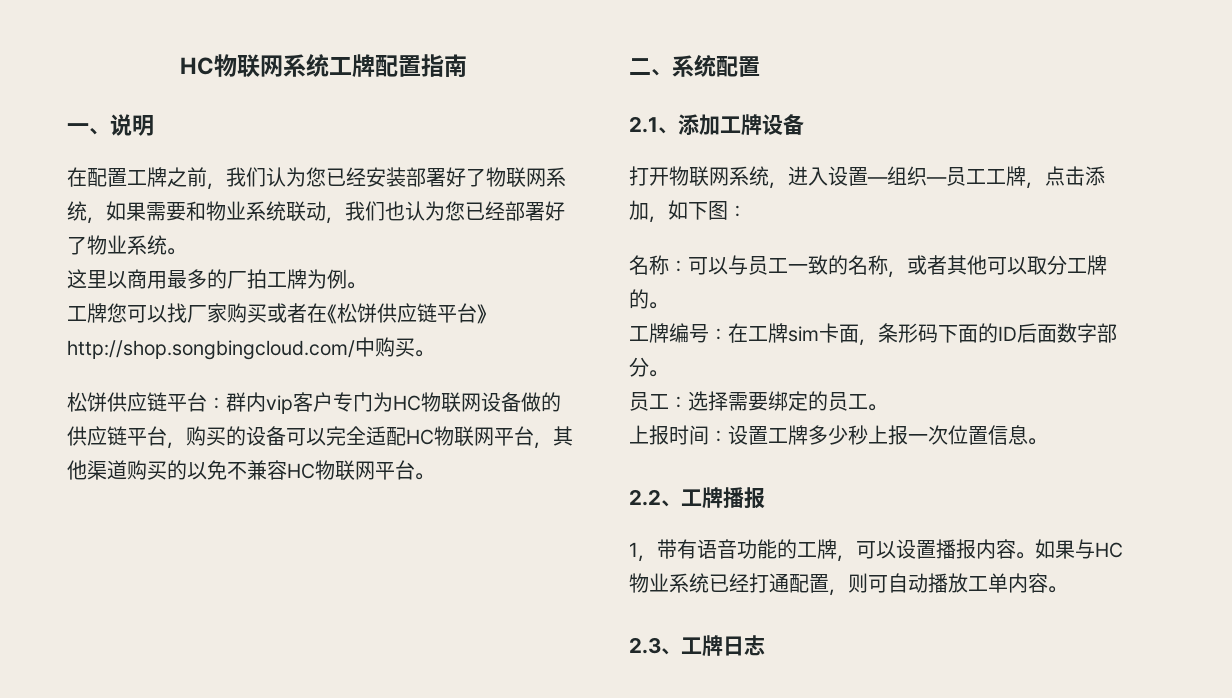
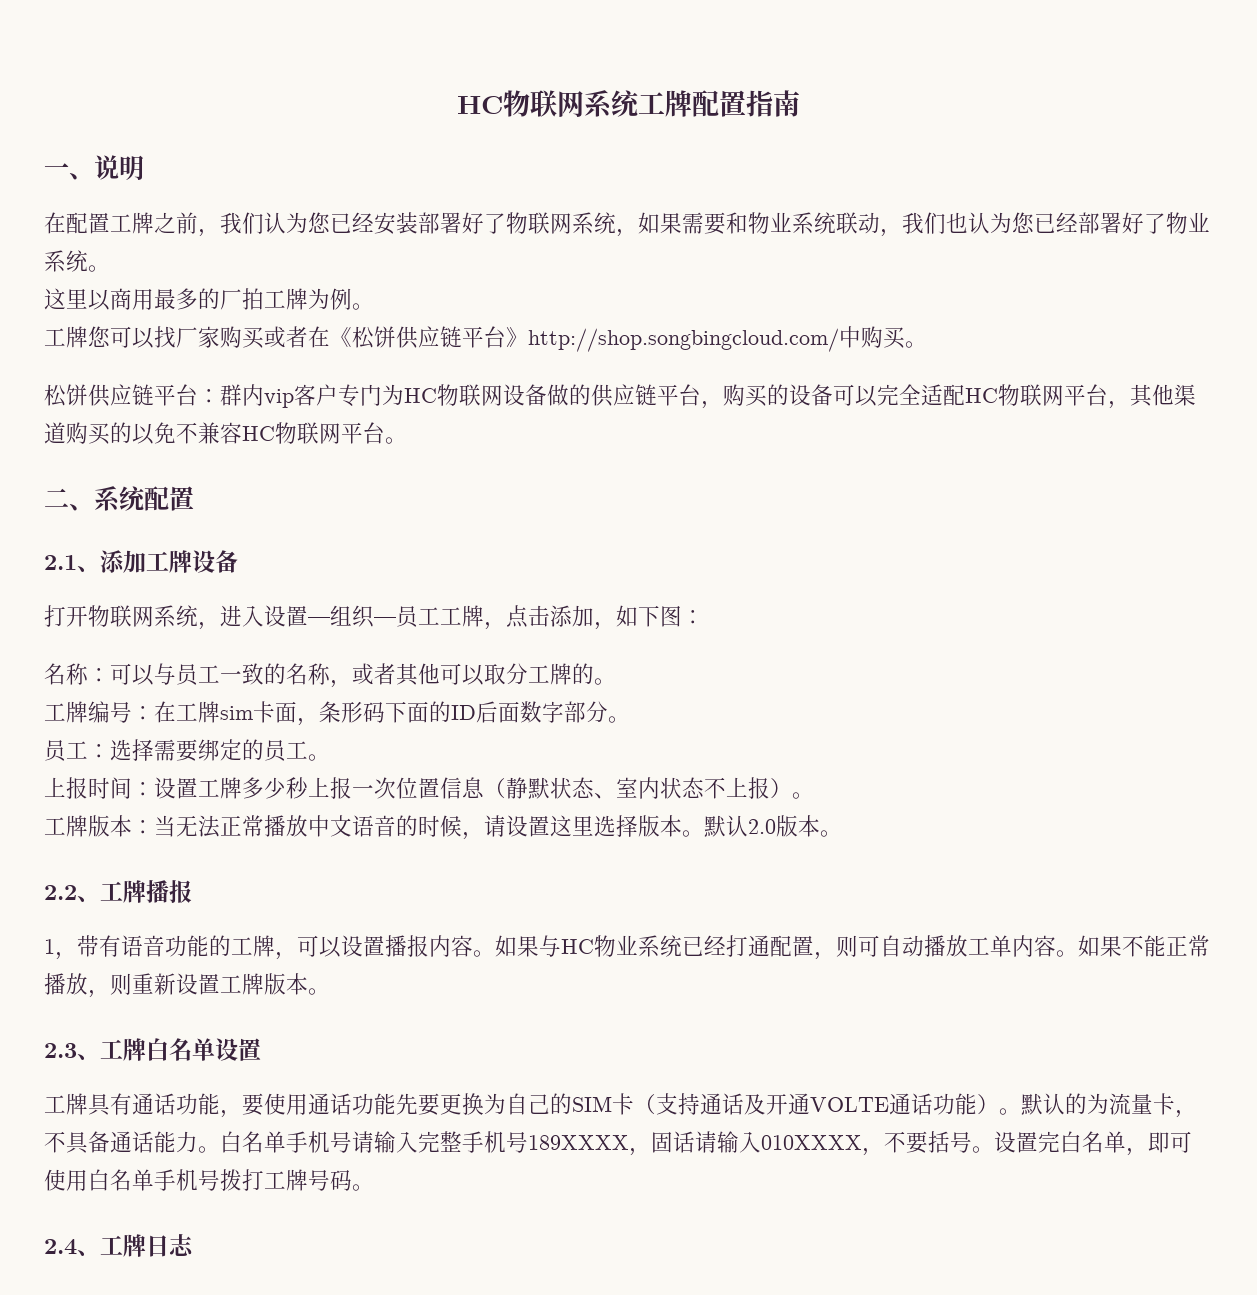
- 上报时间：设置工牌多少秒上报一次位置信息。
+ 上报时间：设置工牌多少秒上报一次位置信息（静默状态、室内状态不上报）。
+ 工牌版本：当无法正常播放中文语音的时候，请设置这里选择版本。默认2.0版本。
- 如果与HC物业系统已经打通配置，则可自动播放工单内容。
- 2.3、工牌日志
+ 如果与HC物业系统已经打通配置，则可自动播放工单内容。如果不能正常播放，则重新设置工牌版本。
+ 2.3、工牌白名单设置
+ 工牌具有通话功能，要使用通话功能先要更换为自己的SIM卡（支持通话及开通VOLTE通话功能）。默认的为流量卡，不具备通话能力。白名单手机号请输入完整手机号189XXXX，固话请输入010XXXX，不要括号。设置完白名单，即可使用白名单手机号拨打工牌号码。
+ 2.4、工牌日志

